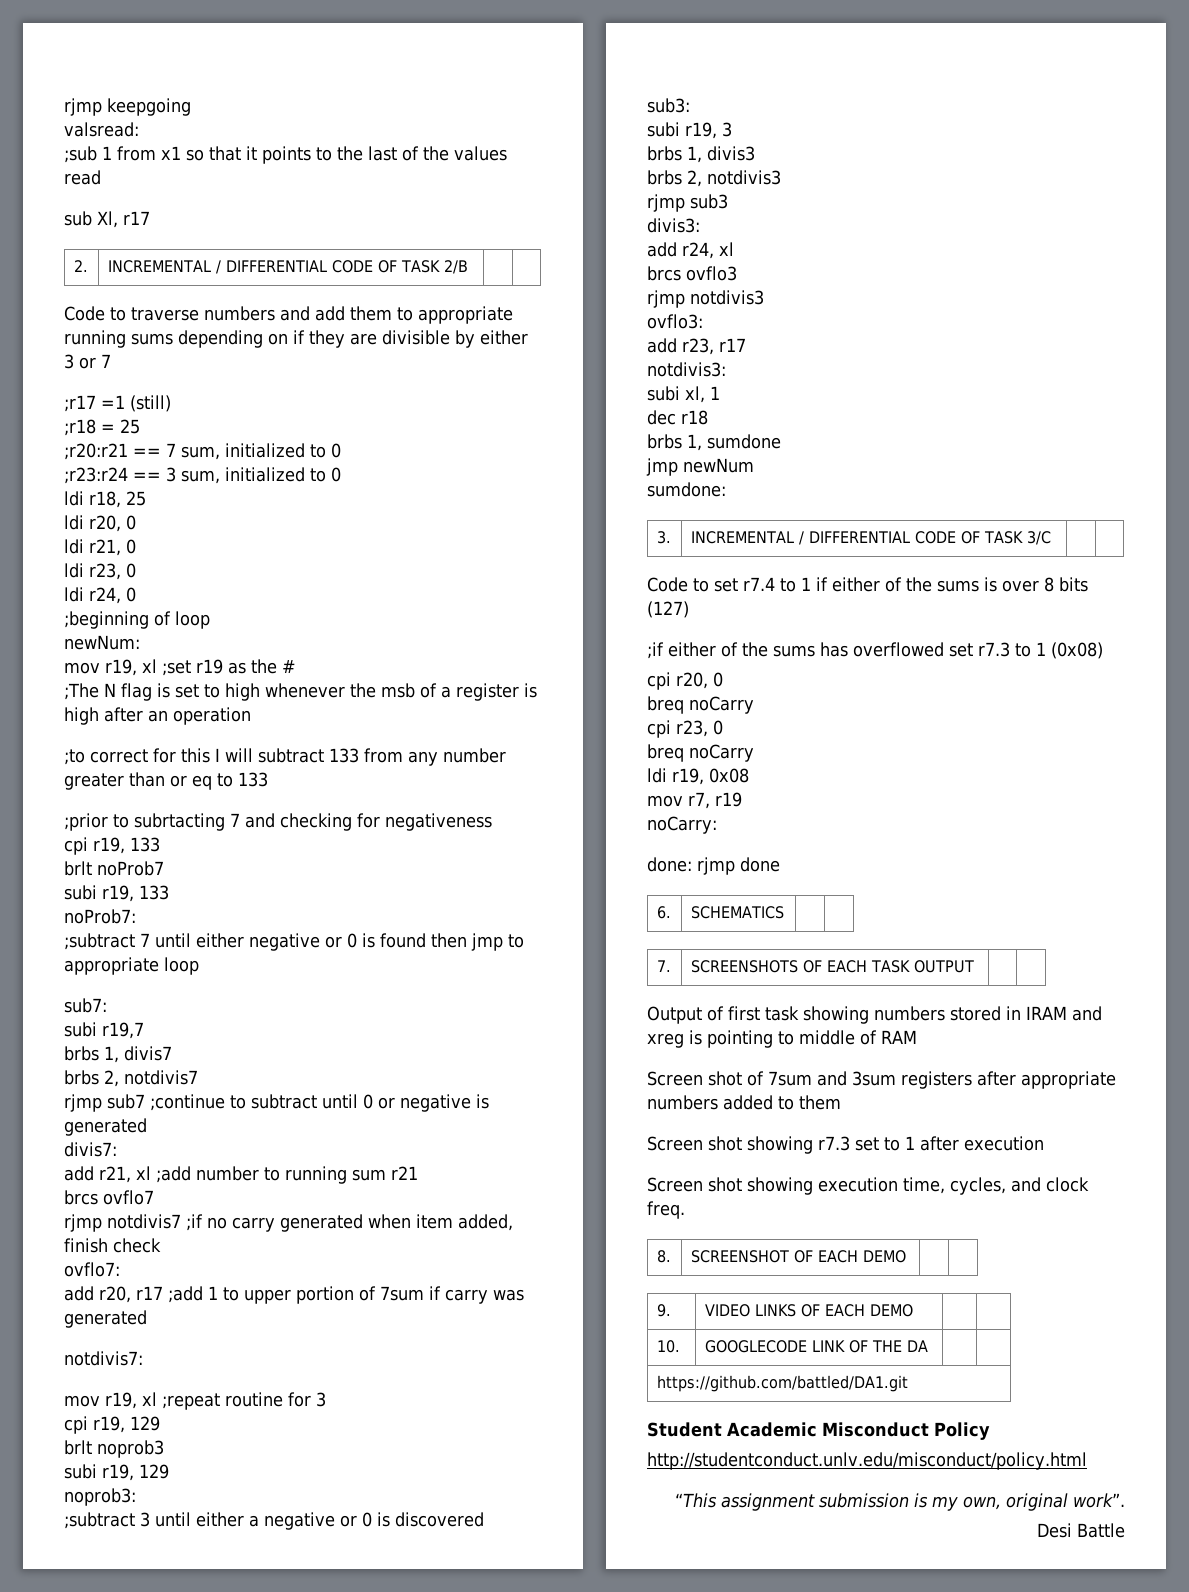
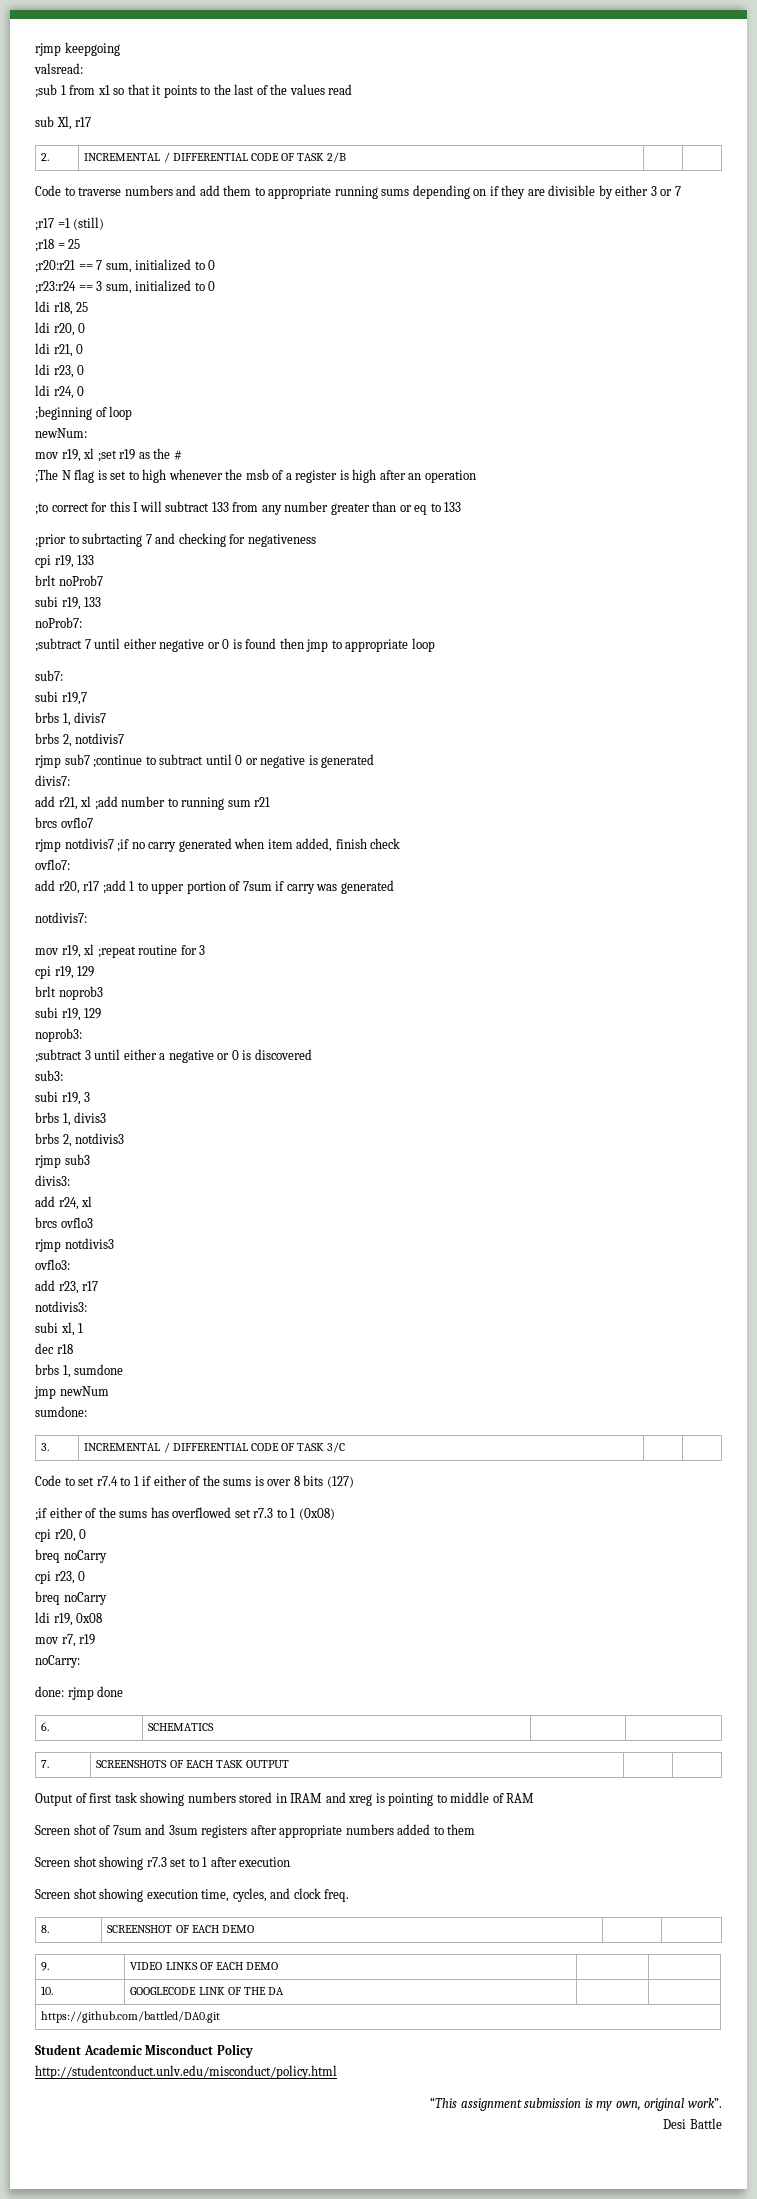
- https://github.com/battled/DA1.git
+ https://github.com/battled/DA0.git

